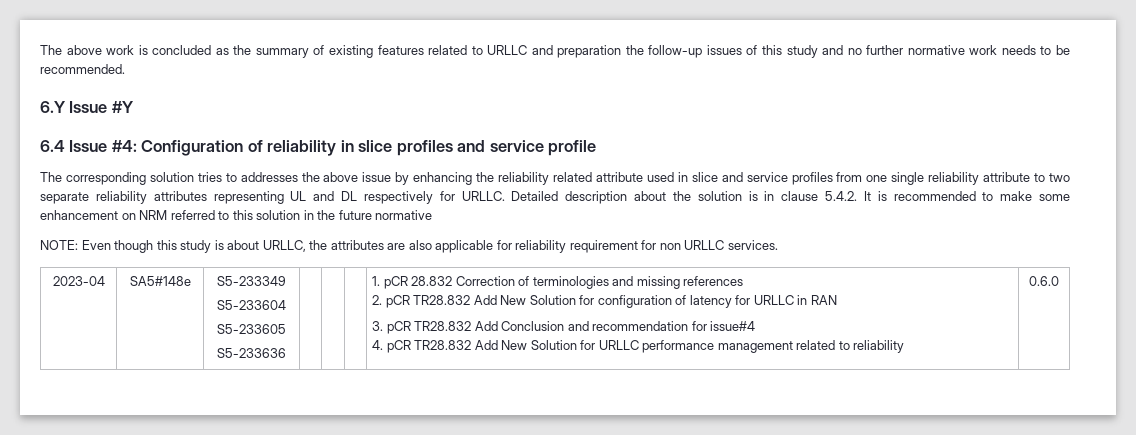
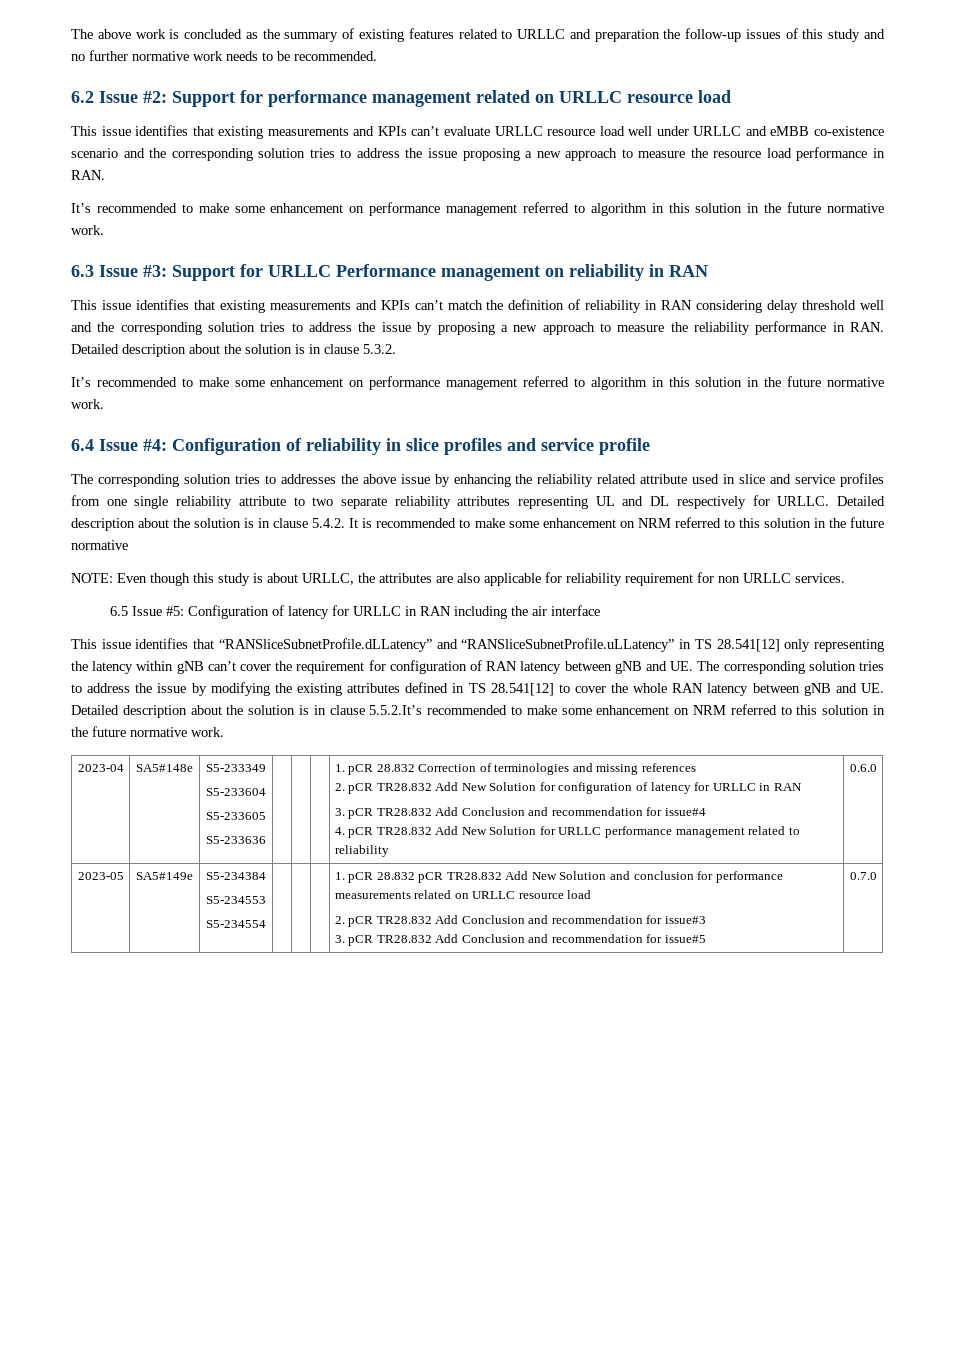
- 6.Y Issue #Y
+ 6.2 Issue #2: Support for performance management related on URLLC resource load
+ This issue identifies that existing measurements and KPIs can’t evaluate URLLC resource load well under URLLC and eMBB co-existence scenario and the corresponding solution tries to address the issue proposing a new approach to measure the resource load performance in RAN.
+ It’s recommended to make some enhancement on performance management referred to algorithm in this solution in the future normative work.
+ 6.3 Issue #3: Support for URLLC Performance management on reliability in RAN
+ This issue identifies that existing measurements and KPIs can’t match the definition of reliability in RAN considering delay threshold well and the corresponding solution tries to address the issue by proposing a new approach to measure the reliability performance in RAN. Detailed description about the solution is in clause 5.3.2.
+ It’s recommended to make some enhancement on performance management referred to algorithm in this solution in the future normative work.
+ 6.5 Issue #5: Configuration of latency for URLLC in RAN including the air interface
+ This issue identifies that “RANSliceSubnetProfile.dLLatency” and “RANSliceSubnetProfile.uLLatency” in TS 28.541[12] only representing the latency within gNB can’t cover the requirement for configuration of RAN latency between gNB and UE. The corresponding solution tries to address the issue by modifying the existing attributes defined in TS 28.541[12] to cover the whole RAN latency between gNB and UE. Detailed description about the solution is in clause 5.5.2.It’s recommended to make some enhancement on NRM referred to this solution in the future normative work.
+ 2023-05 | SA5#149e | S5-234384
+ S5-234553
+ S5-234554 | | | | 1. pCR 28.832 pCR TR28.832 Add New Solution and conclusion for performance measurements related on URLLC resource load
+ 2. pCR TR28.832 Add Conclusion and recommendation for issue#3
+ 3. pCR TR28.832 Add Conclusion and recommendation for issue#5 | 0.7.0

